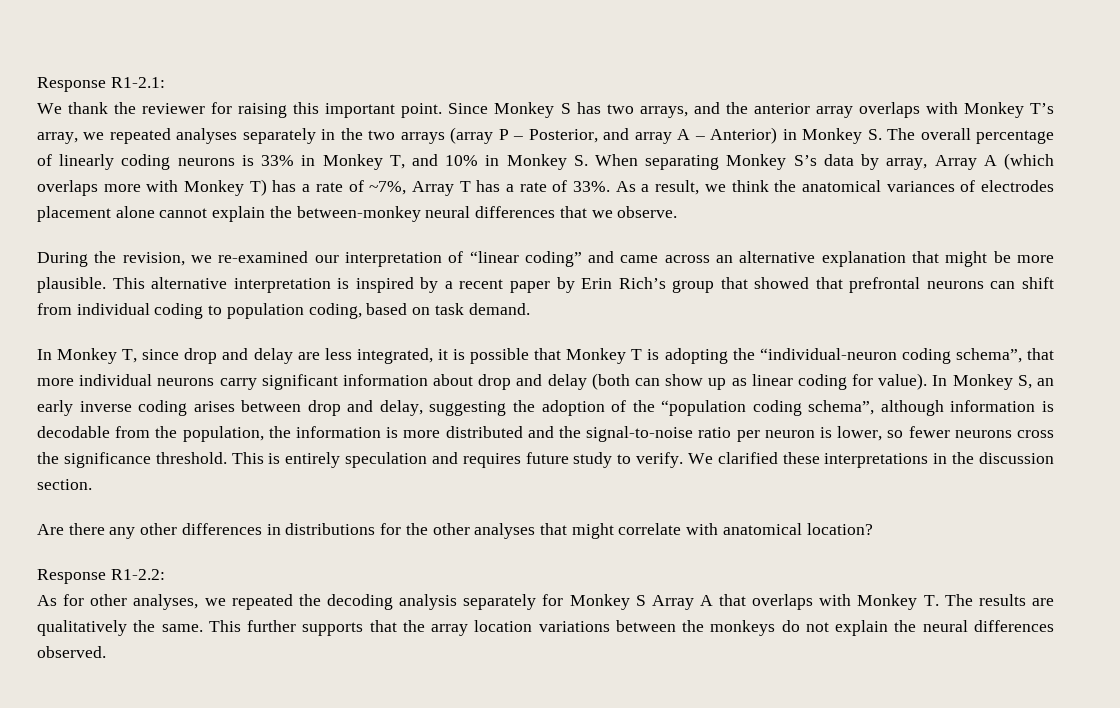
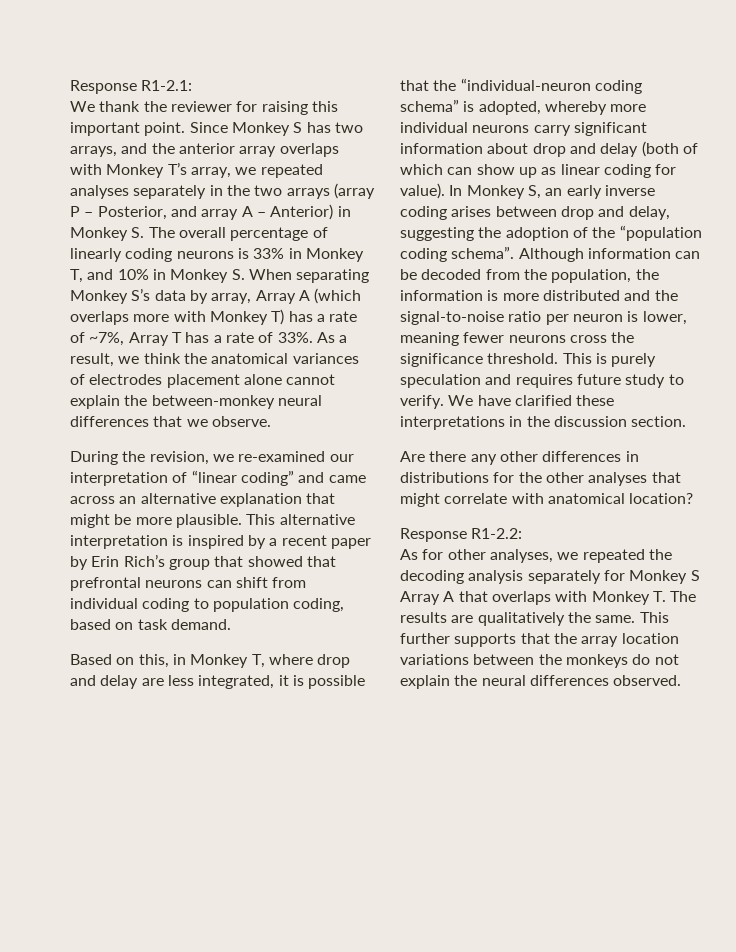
- In Monkey T, since drop and delay are less integrated, it is possible that Monkey T is adopting the “individual-neuron coding schema”, that more individual neurons carry significant information about drop and delay (both can show up as linear coding for value).
+ Based on this, in Monkey T, where drop and delay are less integrated, it is possible that the “individual-neuron coding schema” is adopted, whereby more individual neurons carry significant information about drop and delay (both of which can show up as linear coding for value).
- In Monkey S, an early inverse coding arises between drop and delay, suggesting the adoption of the “population coding schema”, although information is decodable from the population, the information is more distributed and the signal-to-noise ratio per neuron is lower, so fewer neurons cross the significance threshold.
+ In Monkey S, an early inverse coding arises between drop and delay, suggesting the adoption of the “population coding schema”. Although information can be decoded from the population, the information is more distributed and the signal-to-noise ratio per neuron is lower, meaning fewer neurons cross the significance threshold.
- This is entirely speculation and requires future study to verify.
+ This is purely speculation and requires future study to verify.
- We clarified these interpretations in the discussion section.
+ We have clarified these interpretations in the discussion section.

